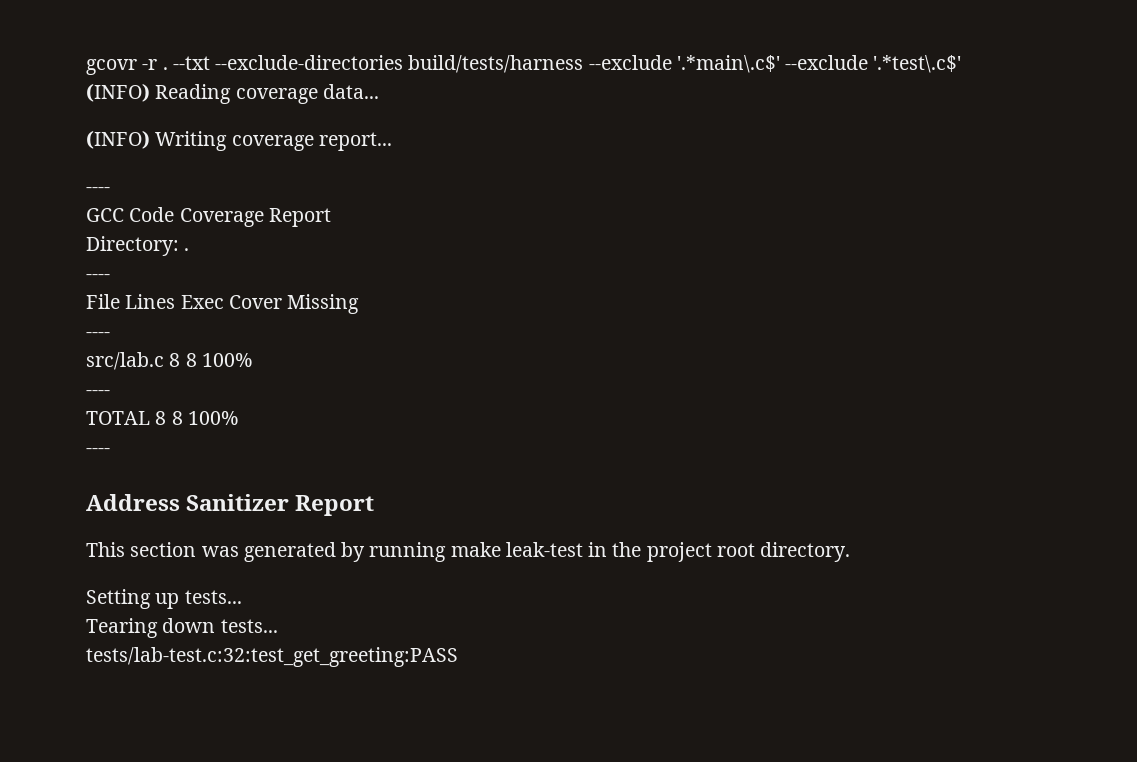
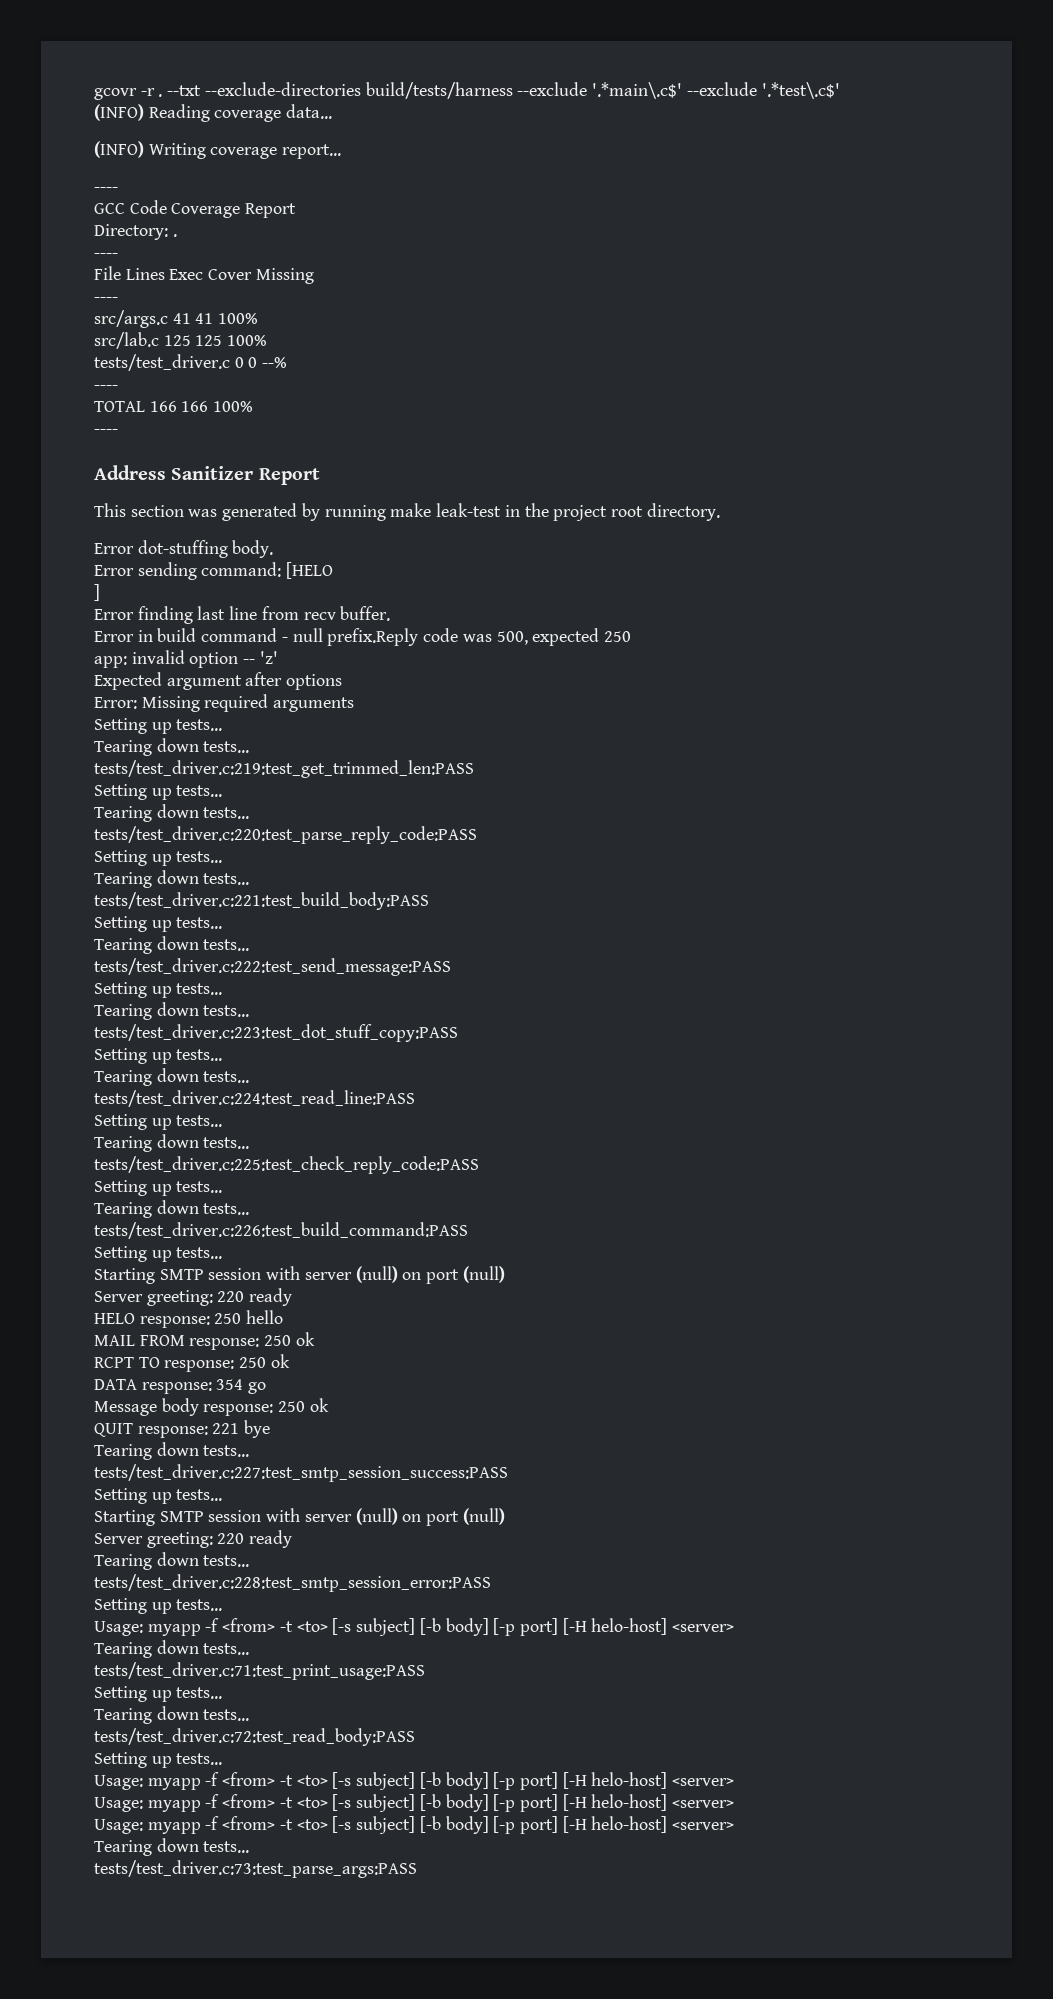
+ src/args.c 41 41 100%
- src/lab.c 8 8 100%
+ src/lab.c 125 125 100%
+ tests/test_driver.c 0 0 --%
- TOTAL 8 8 100%
+ TOTAL 166 166 100%
+ Error dot-stuffing body.
+ Error sending command: [HELO
+ ]
+ Error finding last line from recv buffer.
+ Error in build command - null prefix.Reply code was 500, expected 250
+ app: invalid option -- 'z'
+ Expected argument after options
+ Error: Missing required arguments
  Setting up tests...
  Tearing down tests...
- tests/lab-test.c:32:test_get_greeting:PASS
+ tests/test_driver.c:219:test_get_trimmed_len:PASS
+ Setting up tests...
+ Tearing down tests...
+ tests/test_driver.c:220:test_parse_reply_code:PASS
+ Setting up tests...
+ Tearing down tests...
+ tests/test_driver.c:221:test_build_body:PASS
+ Setting up tests...
+ Tearing down tests...
+ tests/test_driver.c:222:test_send_message:PASS
+ Setting up tests...
+ Tearing down tests...
+ tests/test_driver.c:223:test_dot_stuff_copy:PASS
+ Setting up tests...
+ Tearing down tests...
+ tests/test_driver.c:224:test_read_line:PASS
+ Setting up tests...
+ Tearing down tests...
+ tests/test_driver.c:225:test_check_reply_code:PASS
+ Setting up tests...
+ Tearing down tests...
+ tests/test_driver.c:226:test_build_command:PASS
+ Setting up tests...
+ Starting SMTP session with server (null) on port (null)
+ Server greeting: 220 ready
+ HELO response: 250 hello
+ MAIL FROM response: 250 ok
+ RCPT TO response: 250 ok
+ DATA response: 354 go
+ Message body response: 250 ok
+ QUIT response: 221 bye
+ Tearing down tests...
+ tests/test_driver.c:227:test_smtp_session_success:PASS
+ Setting up tests...
+ Starting SMTP session with server (null) on port (null)
+ Server greeting: 220 ready
+ Tearing down tests...
+ tests/test_driver.c:228:test_smtp_session_error:PASS
+ Setting up tests...
+ Usage: myapp -f <from> -t <to> [-s subject] [-b body] [-p port] [-H helo-host] <server>
+ Tearing down tests...
+ tests/test_driver.c:71:test_print_usage:PASS
+ Setting up tests...
+ Tearing down tests...
+ tests/test_driver.c:72:test_read_body:PASS
+ Setting up tests...
+ Usage: myapp -f <from> -t <to> [-s subject] [-b body] [-p port] [-H helo-host] <server>
+ Usage: myapp -f <from> -t <to> [-s subject] [-b body] [-p port] [-H helo-host] <server>
+ Usage: myapp -f <from> -t <to> [-s subject] [-b body] [-p port] [-H helo-host] <server>
+ Tearing down tests...
+ tests/test_driver.c:73:test_parse_args:PASS

